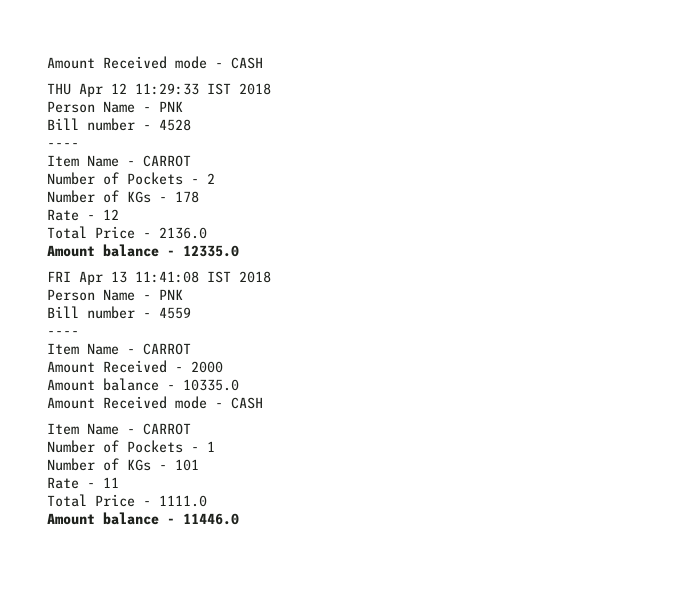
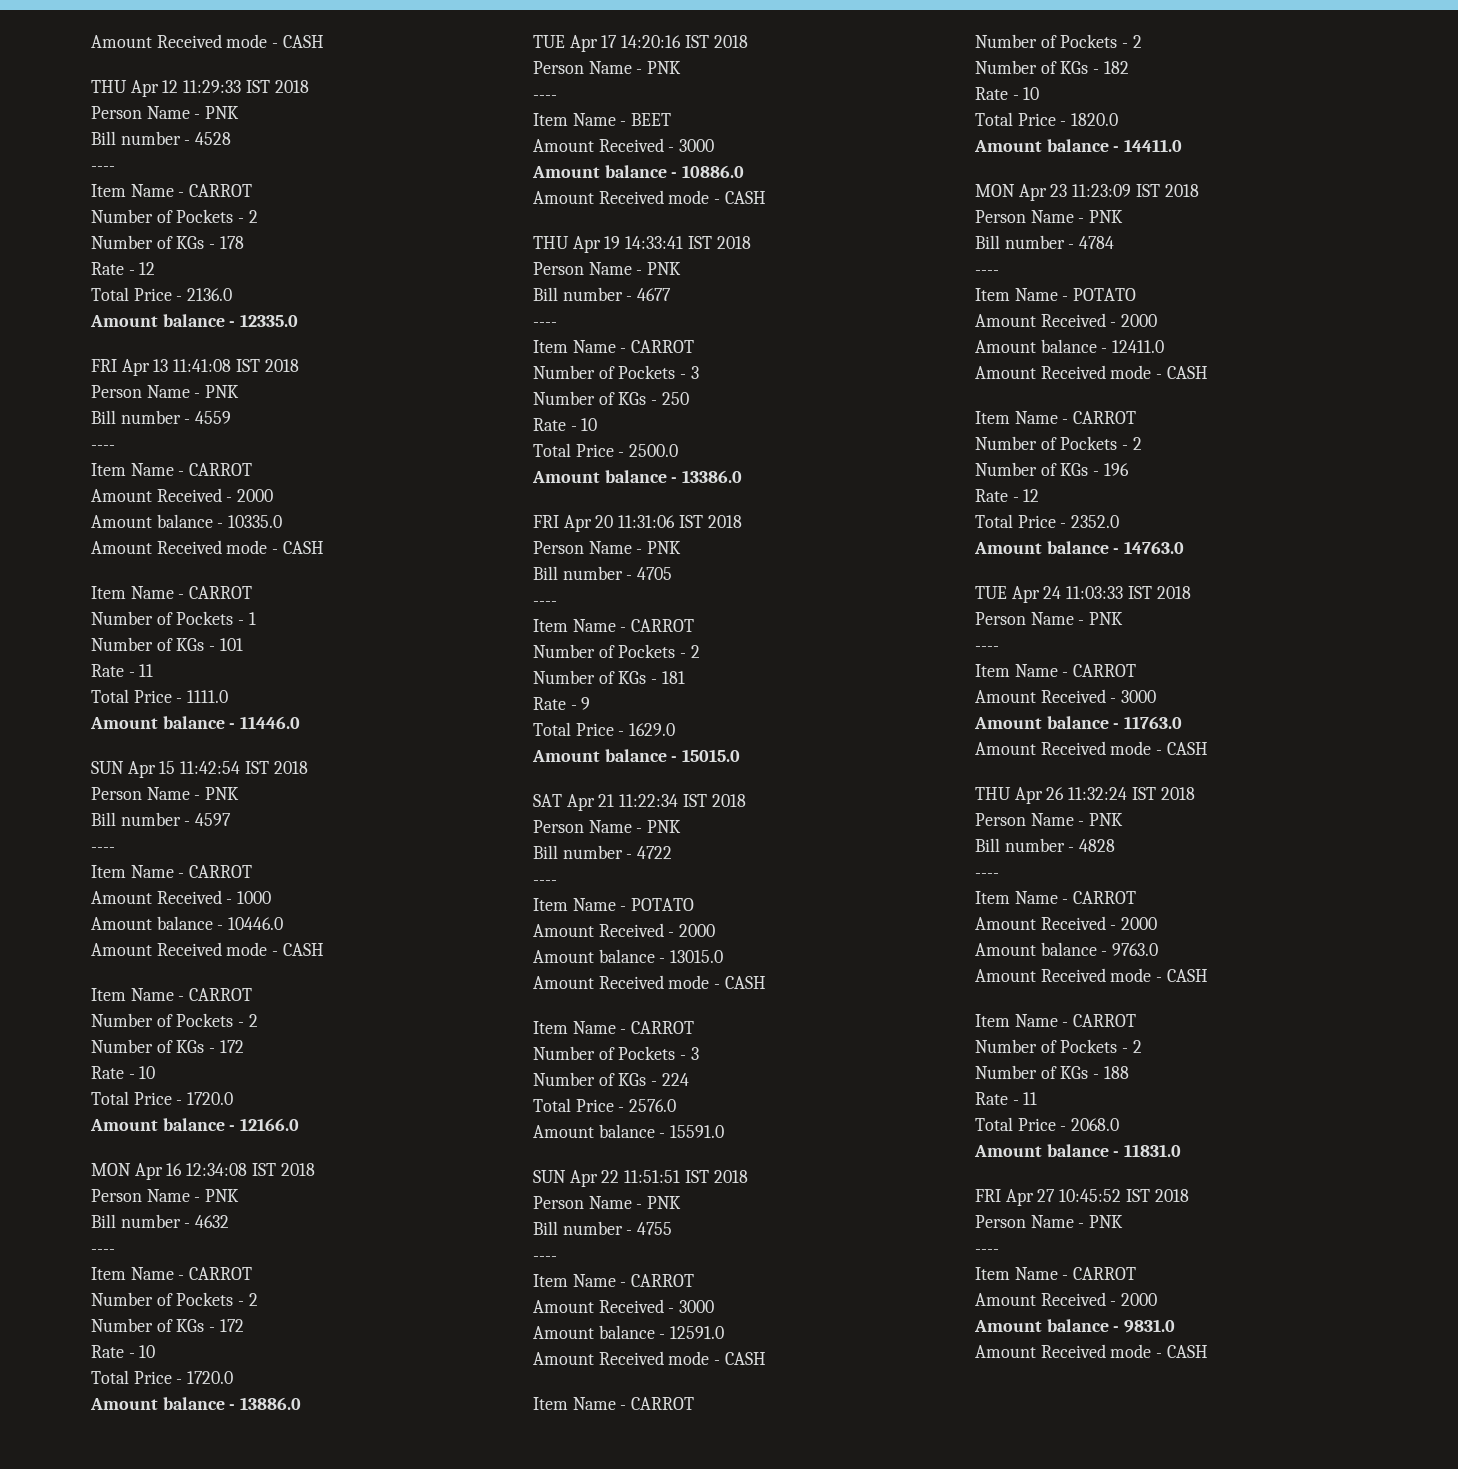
+ SUN Apr 15 11:42:54 IST 2018
+ Person Name - PNK
+ Bill number - 4597
+ ----
+ Item Name - CARROT
+ Amount Received - 1000
+ Amount balance - 10446.0
+ Amount Received mode - CASH
+ Item Name - CARROT
+ Number of Pockets - 2
+ Number of KGs - 172
+ Rate - 10
+ Total Price - 1720.0
+ Amount balance - 12166.0
+ MON Apr 16 12:34:08 IST 2018
+ Person Name - PNK
+ Bill number - 4632
+ ----
+ Item Name - CARROT
+ Number of Pockets - 2
+ Number of KGs - 172
+ Rate - 10
+ Total Price - 1720.0
+ Amount balance - 13886.0
+ TUE Apr 17 14:20:16 IST 2018
+ Person Name - PNK
+ ----
+ Item Name - BEET
+ Amount Received - 3000
+ Amount balance - 10886.0
+ Amount Received mode - CASH
+ THU Apr 19 14:33:41 IST 2018
+ Person Name - PNK
+ Bill number - 4677
+ ----
+ Item Name - CARROT
+ Number of Pockets - 3
+ Number of KGs - 250
+ Rate - 10
+ Total Price - 2500.0
+ Amount balance - 13386.0
+ FRI Apr 20 11:31:06 IST 2018
+ Person Name - PNK
+ Bill number - 4705
+ ----
+ Item Name - CARROT
+ Number of Pockets - 2
+ Number of KGs - 181
+ Rate - 9
+ Total Price - 1629.0
+ Amount balance - 15015.0
+ SAT Apr 21 11:22:34 IST 2018
+ Person Name - PNK
+ Bill number - 4722
+ ----
+ Item Name - POTATO
+ Amount Received - 2000
+ Amount balance - 13015.0
+ Amount Received mode - CASH
+ Item Name - CARROT
+ Number of Pockets - 3
+ Number of KGs - 224
+ Total Price - 2576.0
+ Amount balance - 15591.0
+ SUN Apr 22 11:51:51 IST 2018
+ Person Name - PNK
+ Bill number - 4755
+ ----
+ Item Name - CARROT
+ Amount Received - 3000
+ Amount balance - 12591.0
+ Amount Received mode - CASH
+ Item Name - CARROT
+ Number of Pockets - 2
+ Number of KGs - 182
+ Rate - 10
+ Total Price - 1820.0
+ Amount balance - 14411.0
+ MON Apr 23 11:23:09 IST 2018
+ Person Name - PNK
+ Bill number - 4784
+ ----
+ Item Name - POTATO
+ Amount Received - 2000
+ Amount balance - 12411.0
+ Amount Received mode - CASH
+ Item Name - CARROT
+ Number of Pockets - 2
+ Number of KGs - 196
+ Rate - 12
+ Total Price - 2352.0
+ Amount balance - 14763.0
+ TUE Apr 24 11:03:33 IST 2018
+ Person Name - PNK
+ ----
+ Item Name - CARROT
+ Amount Received - 3000
+ Amount balance - 11763.0
+ Amount Received mode - CASH
+ THU Apr 26 11:32:24 IST 2018
+ Person Name - PNK
+ Bill number - 4828
+ ----
+ Item Name - CARROT
+ Amount Received - 2000
+ Amount balance - 9763.0
+ Amount Received mode - CASH
+ Item Name - CARROT
+ Number of Pockets - 2
+ Number of KGs - 188
+ Rate - 11
+ Total Price - 2068.0
+ Amount balance - 11831.0
+ FRI Apr 27 10:45:52 IST 2018
+ Person Name - PNK
+ ----
+ Item Name - CARROT
+ Amount Received - 2000
+ Amount balance - 9831.0
+ Amount Received mode - CASH

